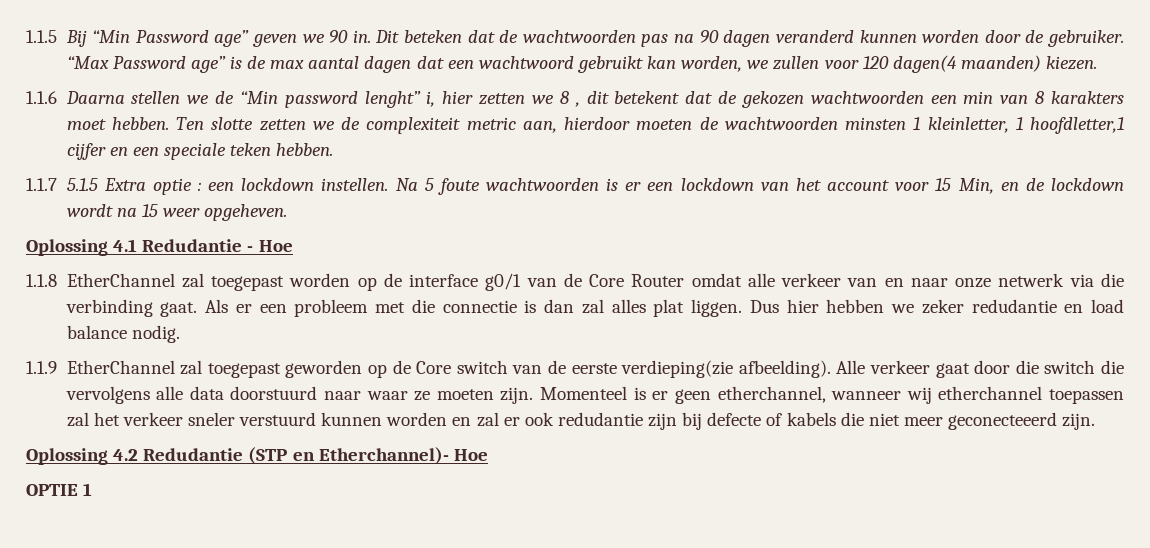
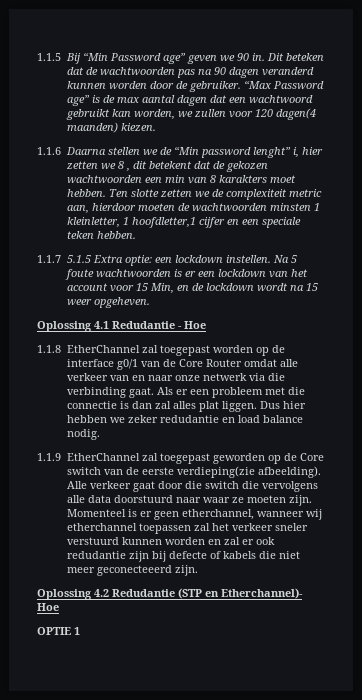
- 1.1.7 5.1.5 Extra optie : een lockdown instellen.
+ 1.1.7 5.1.5 Extra optie: een lockdown instellen.

